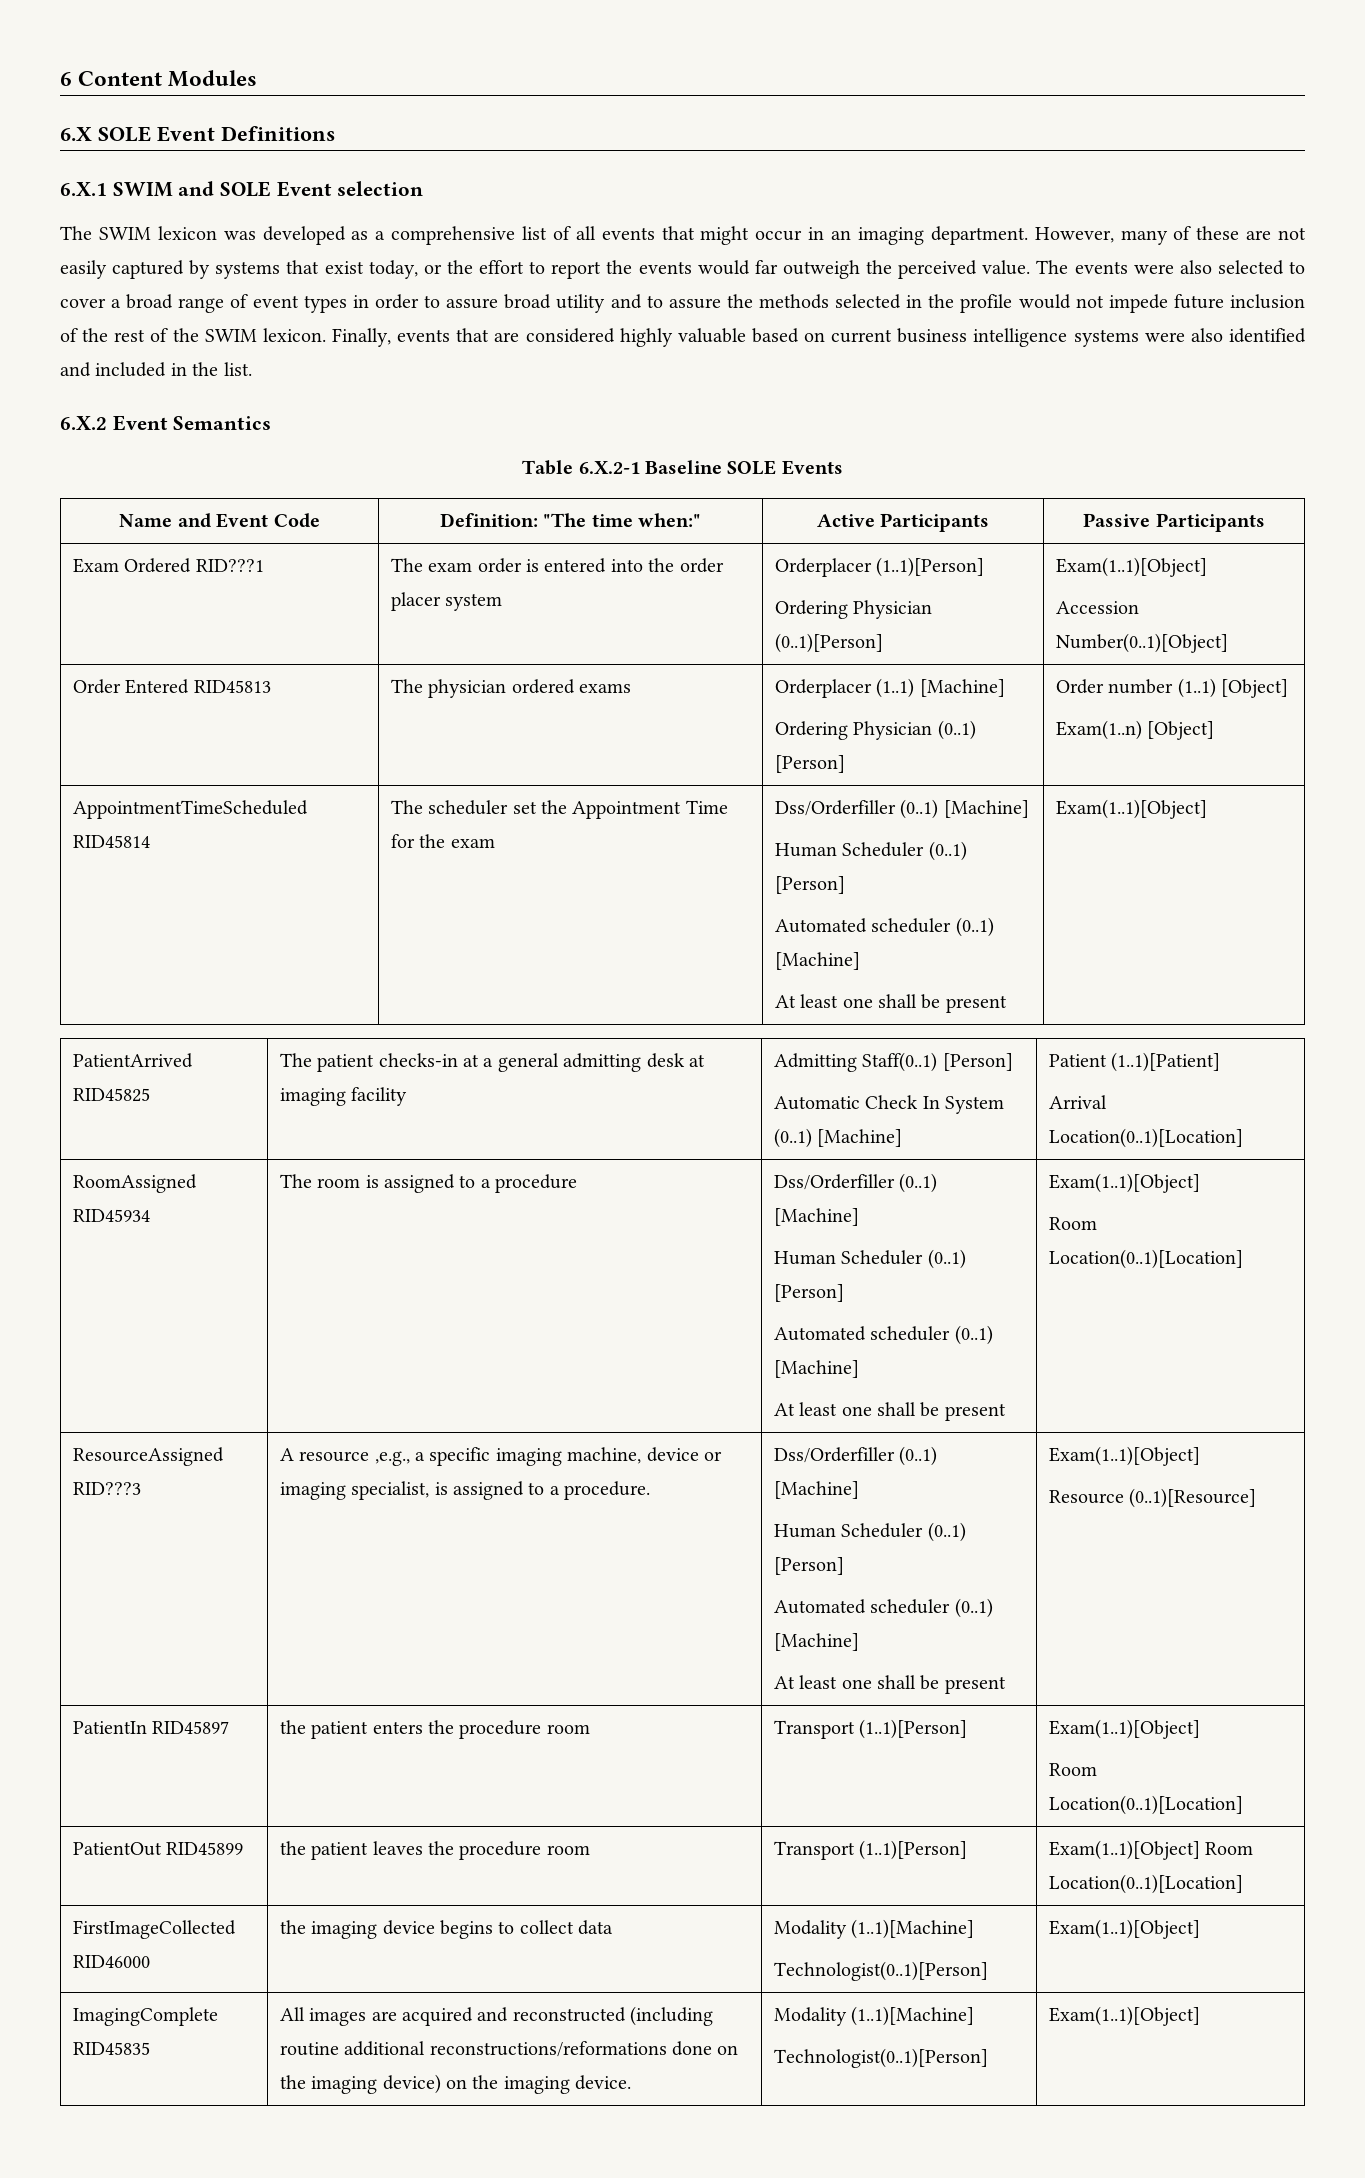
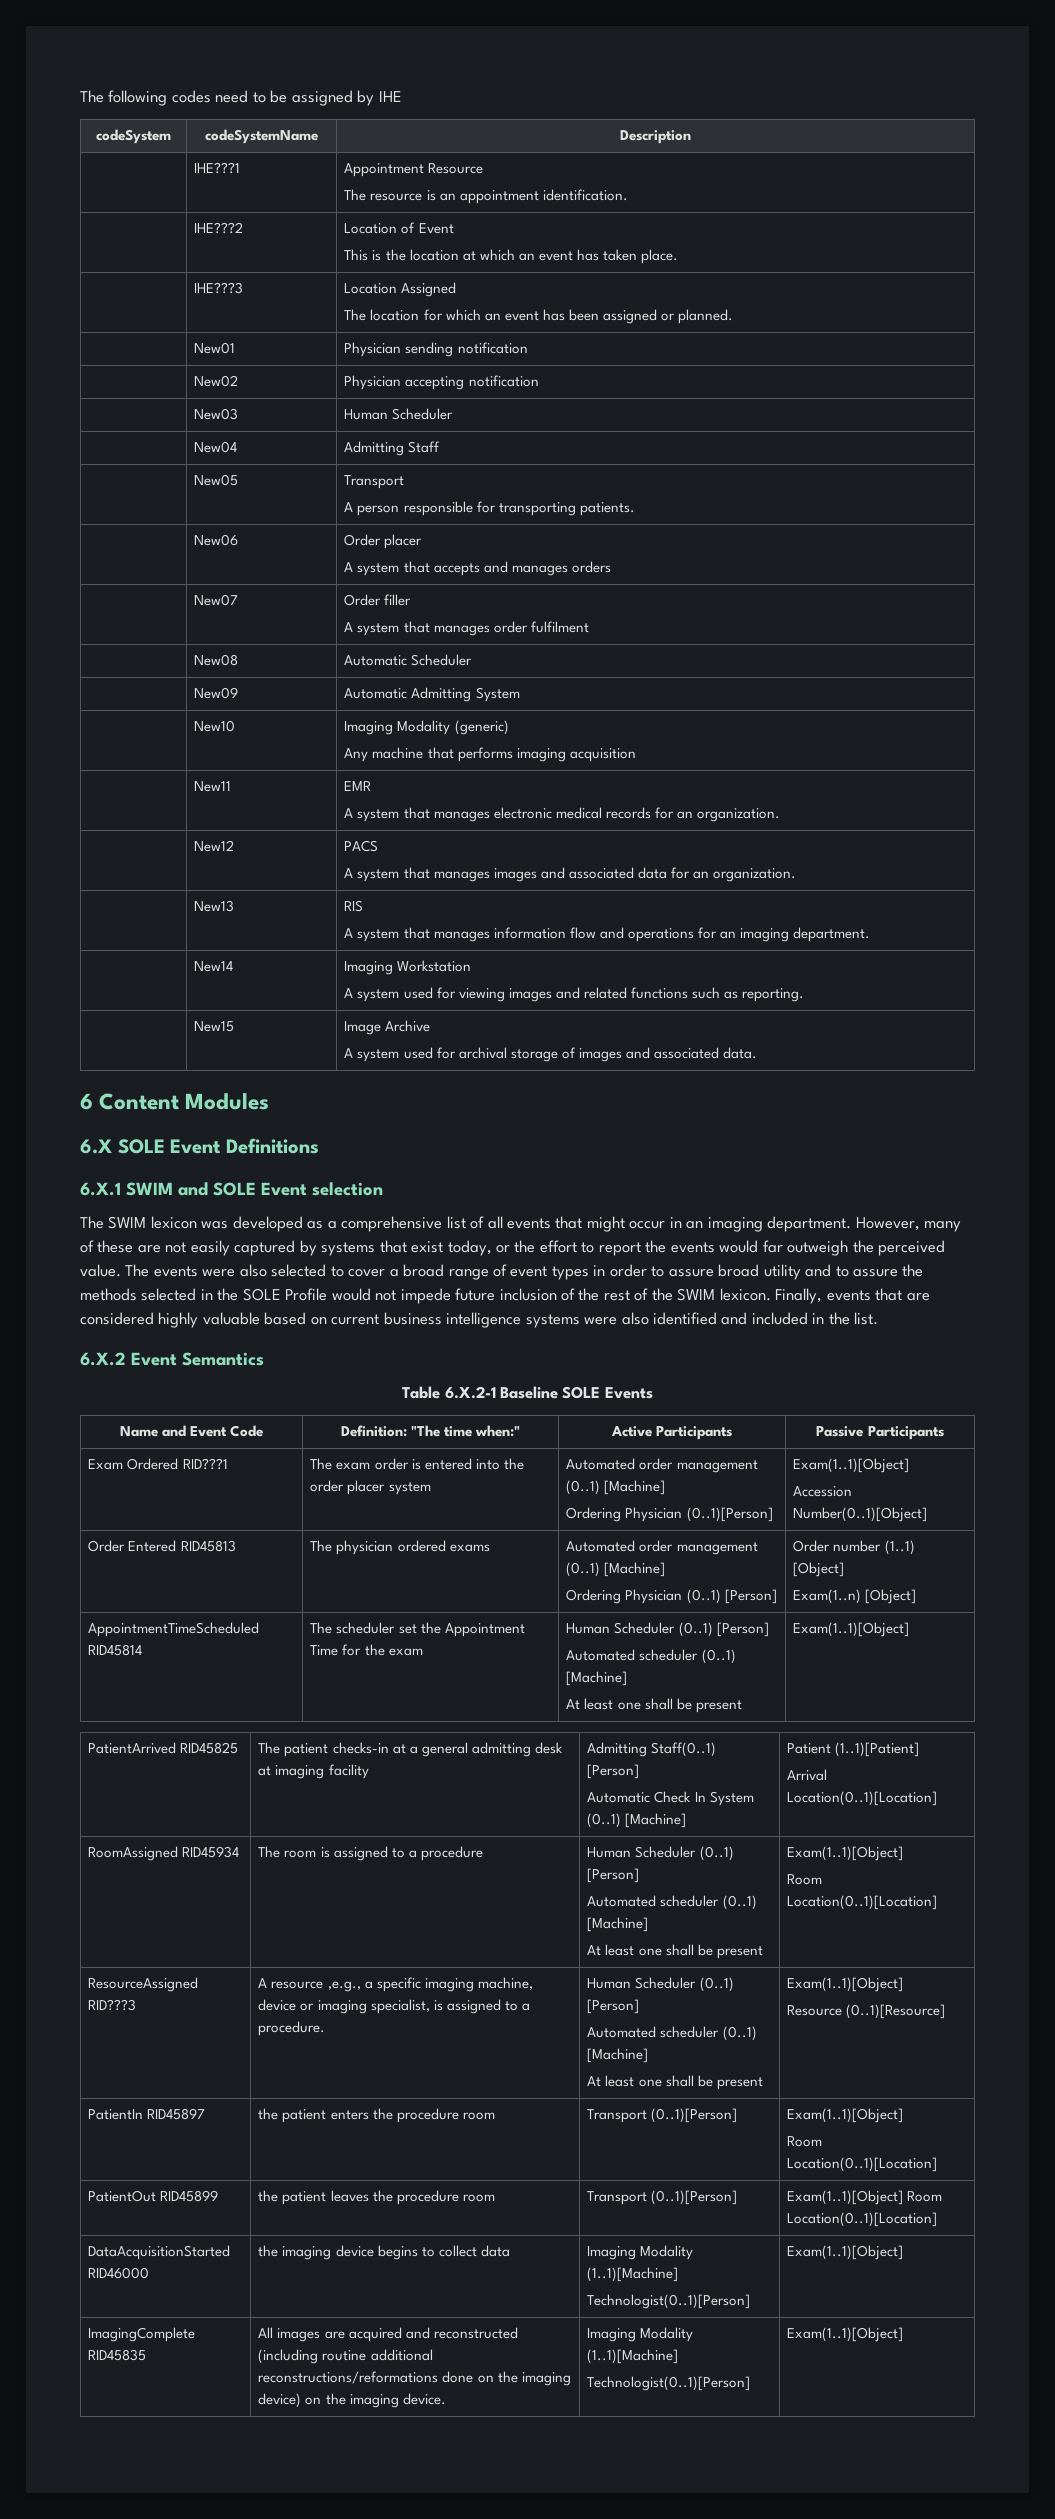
+ The following codes need to be assigned by IHE
+ codeSystem | codeSystemName | Description
+ | IHE???1 | Appointment Resource
+ The resource is an appointment identification.
+ | IHE???2 | Location of Event
+ This is the location at which an event has taken place.
+ | IHE???3 | Location Assigned
+ The location for which an event has been assigned or planned.
+ | New01 | Physician sending notification
+ | New02 | Physician accepting notification
+ | New03 | Human Scheduler
+ | New04 | Admitting Staff
+ | New05 | Transport
+ A person responsible for transporting patients.
+ | New06 | Order placer
+ A system that accepts and manages orders
+ | New07 | Order filler
+ A system that manages order fulfilment
+ | New08 | Automatic Scheduler
+ | New09 | Automatic Admitting System
+ | New10 | Imaging Modality (generic)
+ Any machine that performs imaging acquisition
+ | New11 | EMR
+ A system that manages electronic medical records for an organization.
+ | New12 | PACS
+ A system that manages images and associated data for an organization.
+ | New13 | RIS
+ A system that manages information flow and operations for an imaging department.
+ | New14 | Imaging Workstation
+ A system used for viewing images and related functions such as reporting.
+ | New15 | Image Archive
+ A system used for archival storage of images and associated data.
- The events were also selected to cover a broad range of event types in order to assure broad utility and to assure the methods selected in the profile would not impede future inclusion of the rest of the SWIM lexicon.
+ The events were also selected to cover a broad range of event types in order to assure broad utility and to assure the methods selected in the SOLE Profile would not impede future inclusion of the rest of the SWIM lexicon.
- Exam Ordered RID???1 | The exam order is entered into the order placer system | Orderplacer (1..1)[Person]
+ Exam Ordered RID???1 | The exam order is entered into the order placer system | Automated order management (0..1) [Machine]
- Order Entered RID45813 | The physician ordered exams | Orderplacer (1..1) [Machine]
+ Order Entered RID45813 | The physician ordered exams | Automated order management (0..1) [Machine]
- AppointmentTimeScheduled RID45814 | The scheduler set the Appointment Time for the exam | Dss/Orderfiller (0..1) [Machine]
- Human Scheduler (0..1) [Person]
+ AppointmentTimeScheduled RID45814 | The scheduler set the Appointment Time for the exam | Human Scheduler (0..1) [Person]
- RoomAssigned RID45934 | The room is assigned to a procedure | Dss/Orderfiller (0..1) [Machine]
- Human Scheduler (0..1) [Person]
+ RoomAssigned RID45934 | The room is assigned to a procedure | Human Scheduler (0..1) [Person]
- ResourceAssigned RID???3 | A resource ,e.g., a specific imaging machine, device or imaging specialist, is assigned to a procedure. | Dss/Orderfiller (0..1) [Machine]
- Human Scheduler (0..1) [Person]
+ ResourceAssigned RID???3 | A resource ,e.g., a specific imaging machine, device or imaging specialist, is assigned to a procedure. | Human Scheduler (0..1) [Person]
- PatientIn RID45897 | the patient enters the procedure room | Transport (1..1)[Person] | Exam(1..1)[Object]
+ PatientIn RID45897 | the patient enters the procedure room | Transport (0..1)[Person] | Exam(1..1)[Object]
- PatientOut RID45899 | the patient leaves the procedure room | Transport (1..1)[Person] | Exam(1..1)[Object] Room Location(0..1)[Location]
+ PatientOut RID45899 | the patient leaves the procedure room | Transport (0..1)[Person] | Exam(1..1)[Object] Room Location(0..1)[Location]
- FirstImageCollected RID46000 | the imaging device begins to collect data | Modality (1..1)[Machine]
+ DataAcquisitionStarted RID46000 | the imaging device begins to collect data | Imaging Modality (1..1)[Machine]
- ImagingComplete RID45835 | All images are acquired and reconstructed (including routine additional reconstructions/reformations done on the imaging device) on the imaging device. | Modality (1..1)[Machine]
+ ImagingComplete RID45835 | All images are acquired and reconstructed (including routine additional reconstructions/reformations done on the imaging device) on the imaging device. | Imaging Modality (1..1)[Machine]

